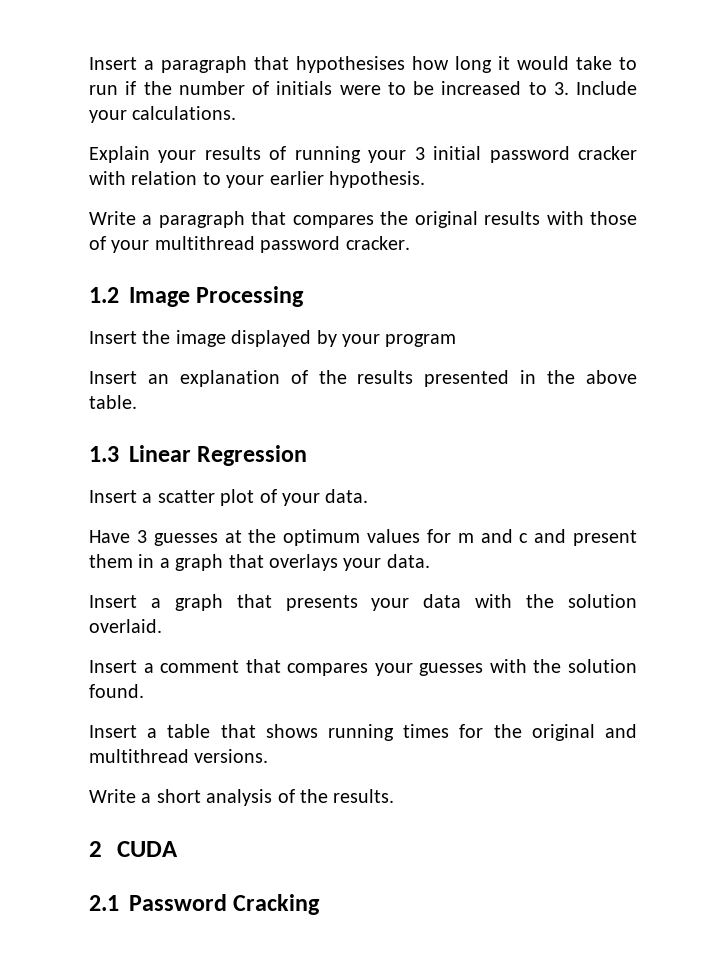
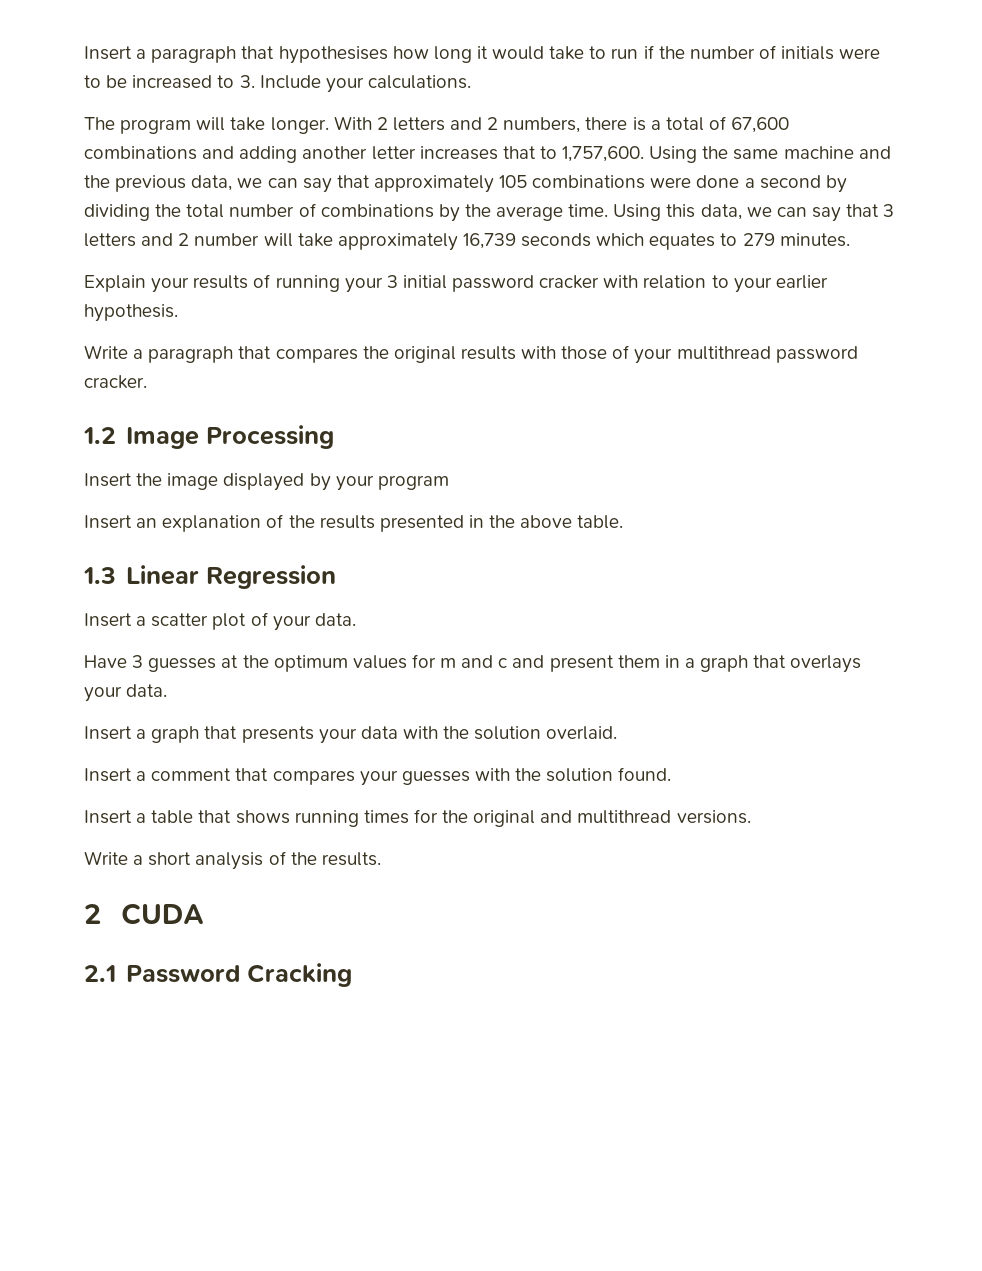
+ The program will take longer. With 2 letters and 2 numbers, there is a total of 67,600 combinations and adding another letter increases that to 1,757,600. Using the same machine and the previous data, we can say that approximately 105 combinations were done a second by dividing the total number of combinations by the average time. Using this data, we can say that 3 letters and 2 number will take approximately 16,739 seconds which equates to 279 minutes.

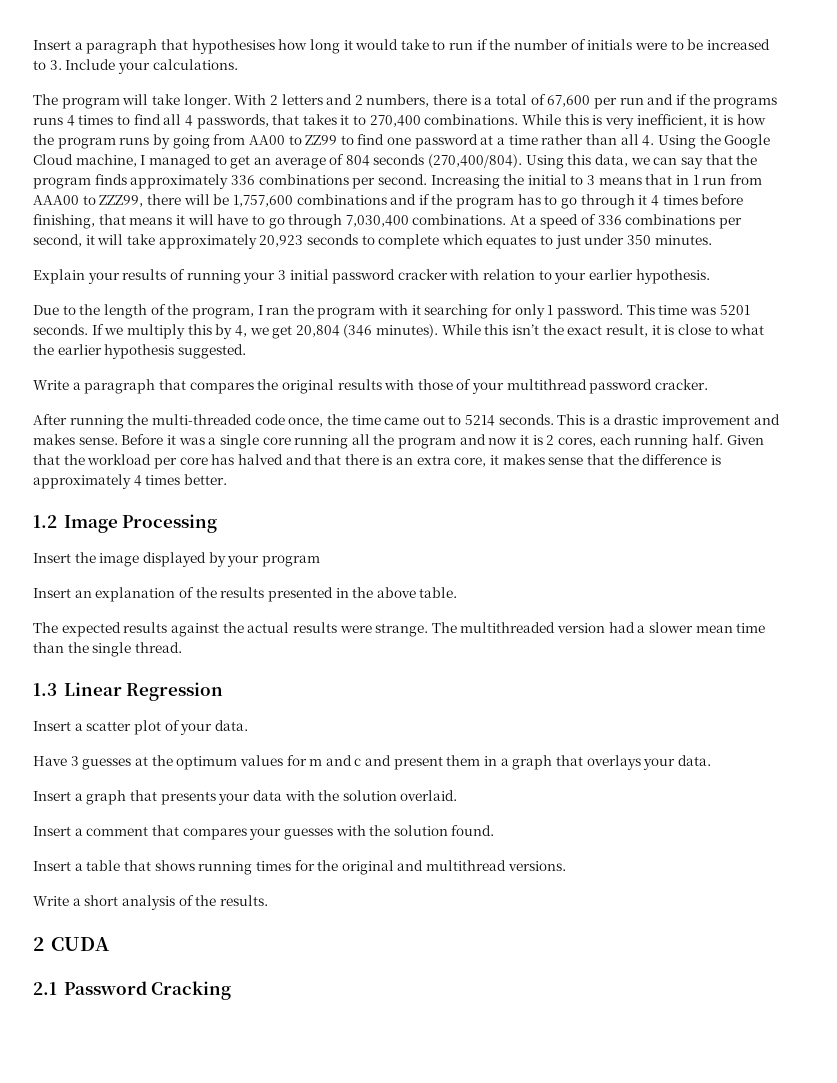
- With 2 letters and 2 numbers, there is a total of 67,600 combinations and adding another letter increases that to 1,757,600. Using the same machine and the previous data, we can say that approximately 105 combinations were done a second by dividing the total number of combinations by the average time.
+ With 2 letters and 2 numbers, there is a total of 67,600 per run and if the programs runs 4 times to find all 4 passwords, that takes it to 270,400 combinations. While this is very inefficient, it is how the program runs by going from AA00 to ZZ99 to find one password at a time rather than all 4. Using the Google Cloud machine, I managed to get an average of 804 seconds (270,400/804).
- Using this data, we can say that 3 letters and 2 number will take approximately 16,739 seconds which equates to 279 minutes.
+ Using this data, we can say that the program finds approximately 336 combinations per second. Increasing the initial to 3 means that in 1 run from AAA00 to ZZZ99, there will be 1,757,600 combinations and if the program has to go through it 4 times before finishing, that means it will have to go through 7,030,400 combinations. At a speed of 336 combinations per second, it will take approximately 20,923 seconds to complete which equates to just under 350 minutes.
+ Due to the length of the program, I ran the program with it searching for only 1 password. This time was 5201 seconds. If we multiply this by 4, we get 20,804 (346 minutes). While this isn’t the exact result, it is close to what the earlier hypothesis suggested.
+ After running the multi-threaded code once, the time came out to 5214 seconds. This is a drastic improvement and makes sense. Before it was a single core running all the program and now it is 2 cores, each running half. Given that the workload per core has halved and that there is an extra core, it makes sense that the difference is approximately 4 times better.
+ The expected results against the actual results were strange. The multithreaded version had a slower mean time than the single thread.

